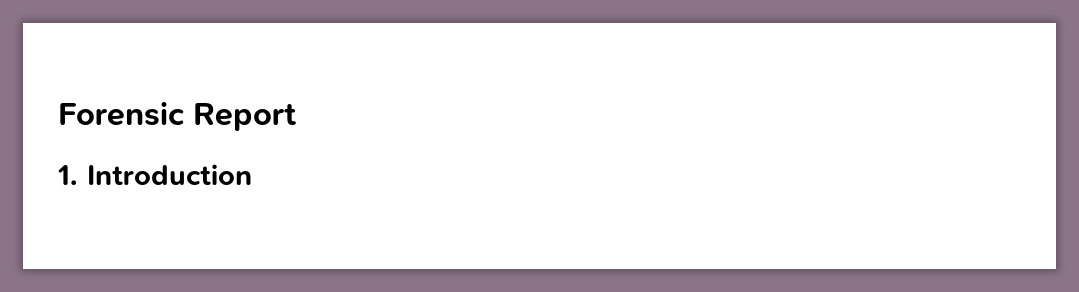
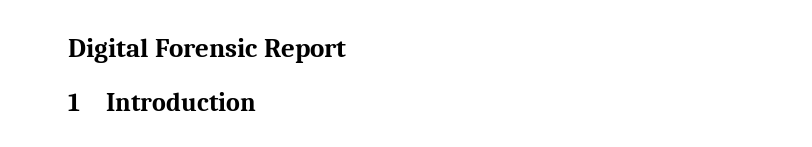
- Forensic Report
+ Digital Forensic Report
- 1. Introduction
+ 1 Introduction

